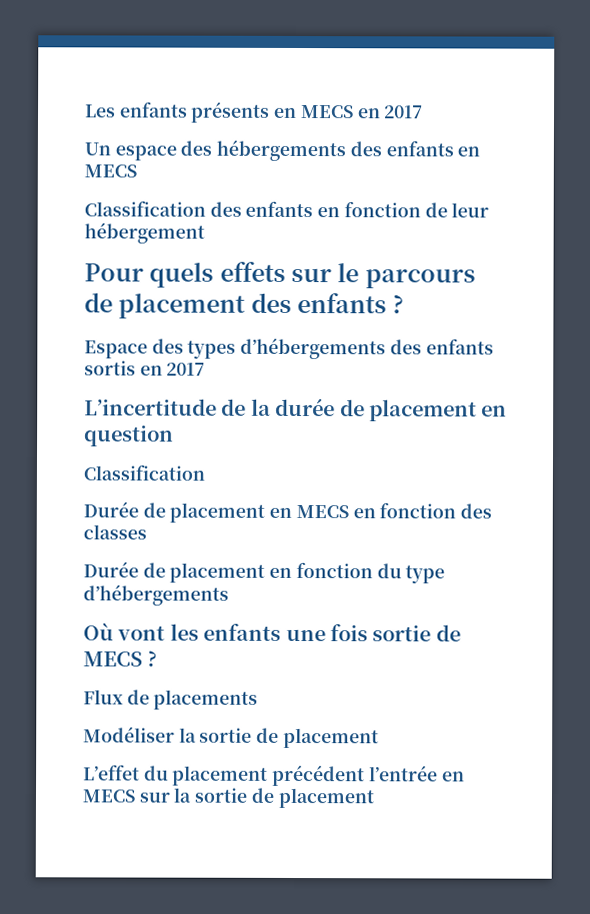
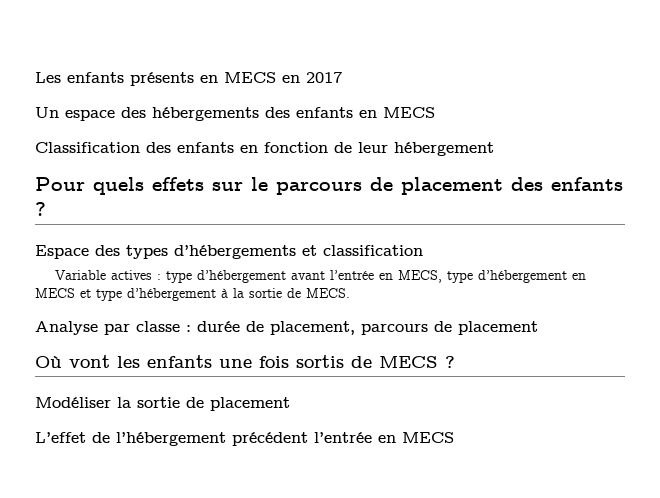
- Espace des types d’hébergements des enfants sortis en 2017
- L’incertitude de la durée de placement en question
- Classification
- Durée de placement en MECS en fonction des classes
- Durée de placement en fonction du type d’hébergements
+ Espace des types d’hébergements et classification
+ Variable actives : type d’hébergement avant l’entrée en MECS, type d’hébergement en MECS et type d’hébergement à la sortie de MECS.
+ Analyse par classe : durée de placement, parcours de placement
- Où vont les enfants une fois sortie de MECS ?
+ Où vont les enfants une fois sortis de MECS ?
- Flux de placements
- L’effet du placement précédent l’entrée en MECS sur la sortie de placement
+ L’effet de l’hébergement précédent l’entrée en MECS

